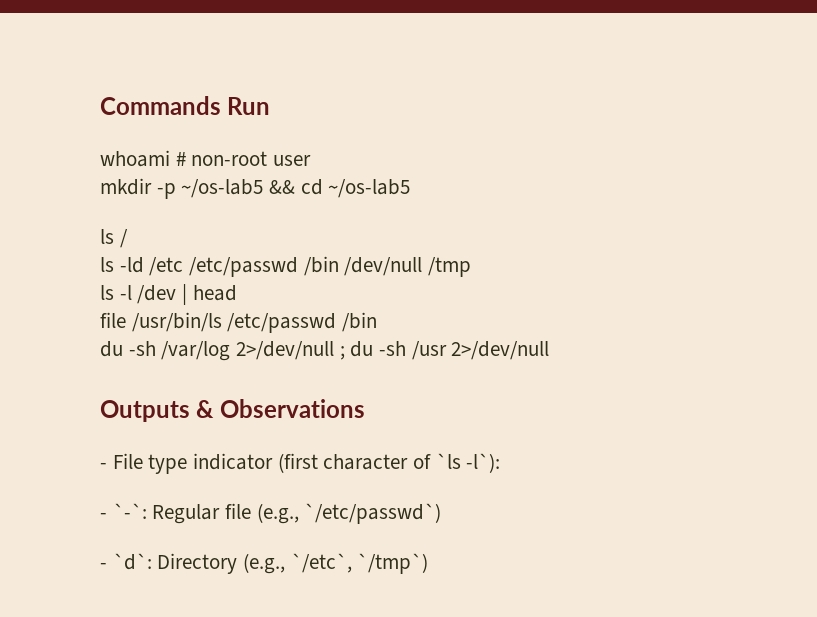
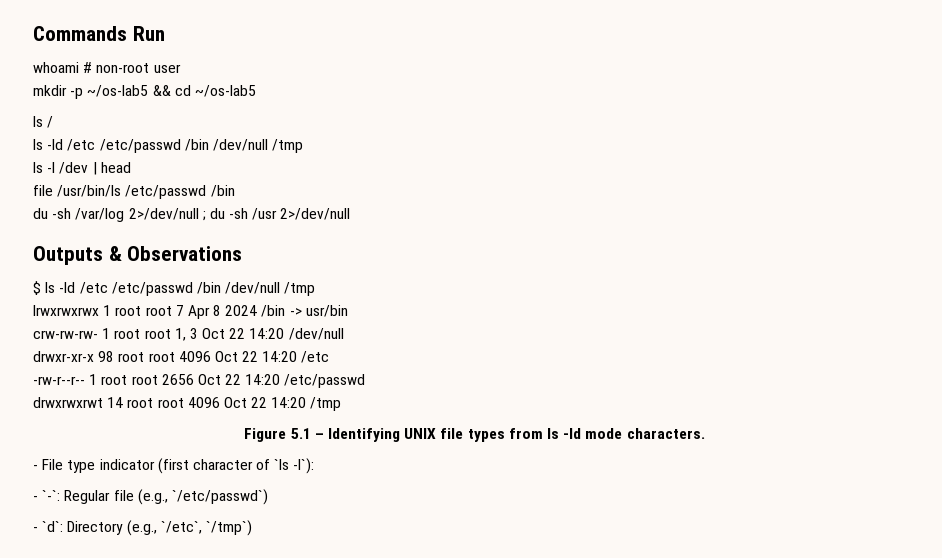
+ $ ls -ld /etc /etc/passwd /bin /dev/null /tmp
+ lrwxrwxrwx 1 root root 7 Apr 8 2024 /bin -> usr/bin
+ crw-rw-rw- 1 root root 1, 3 Oct 22 14:20 /dev/null
+ drwxr-xr-x 98 root root 4096 Oct 22 14:20 /etc
+ -rw-r--r-- 1 root root 2656 Oct 22 14:20 /etc/passwd
+ drwxrwxrwt 14 root root 4096 Oct 22 14:20 /tmp
+ Figure 5.1 – Identifying UNIX file types from ls -ld mode characters.

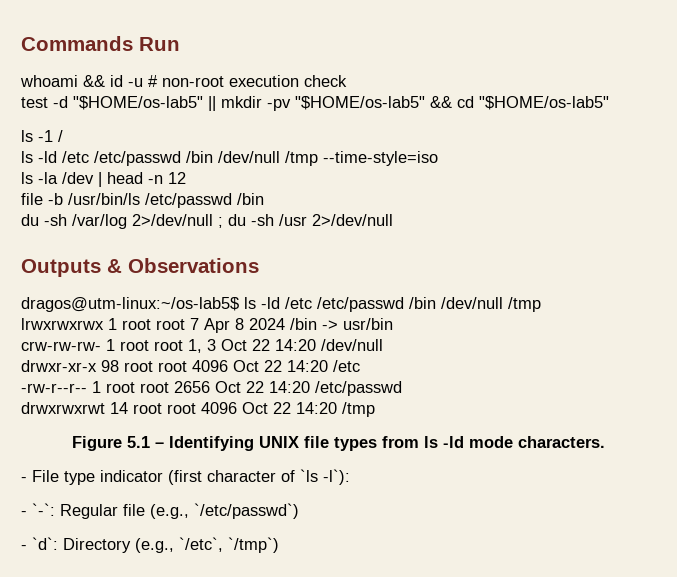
- whoami # non-root user
- mkdir -p ~/os-lab5 && cd ~/os-lab5
- ls /
- ls -ld /etc /etc/passwd /bin /dev/null /tmp
- ls -l /dev | head
- file /usr/bin/ls /etc/passwd /bin
+ whoami && id -u # non-root execution check
+ test -d "$HOME/os-lab5" || mkdir -pv "$HOME/os-lab5" && cd "$HOME/os-lab5"
+ ls -1 /
+ ls -ld /etc /etc/passwd /bin /dev/null /tmp --time-style=iso
+ ls -la /dev | head -n 12
+ file -b /usr/bin/ls /etc/passwd /bin
- $ ls -ld /etc /etc/passwd /bin /dev/null /tmp
+ dragos@utm-linux:~/os-lab5$ ls -ld /etc /etc/passwd /bin /dev/null /tmp

